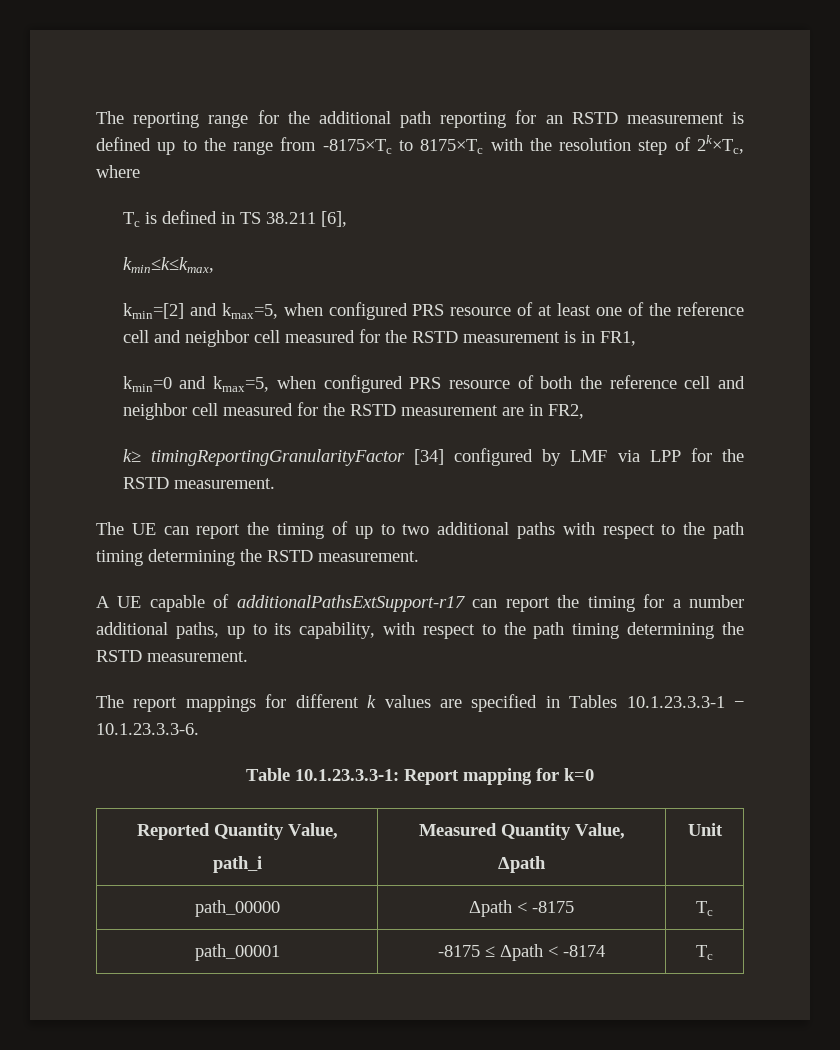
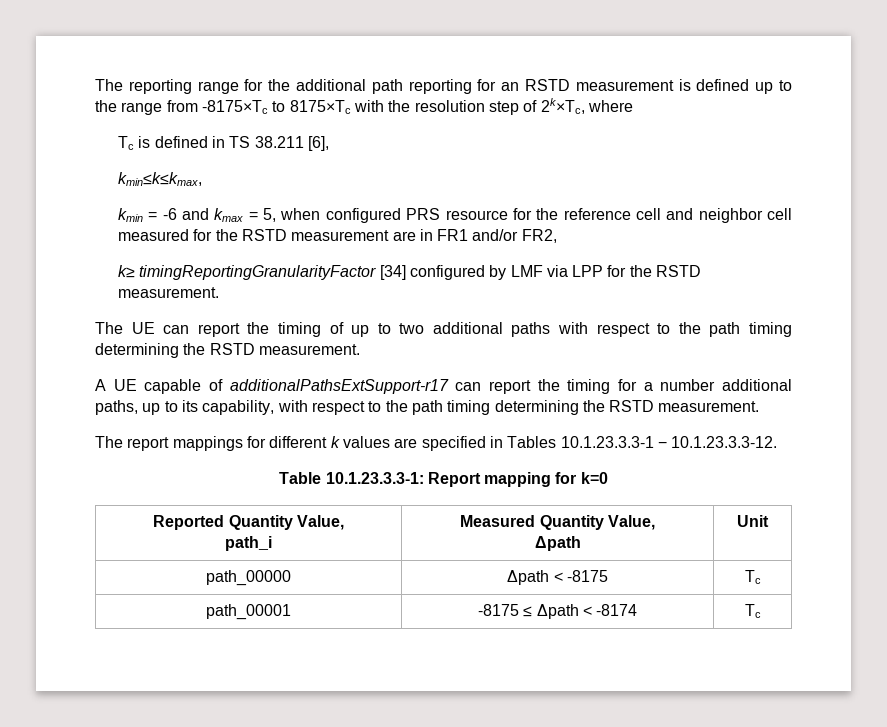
- kmin=[2] and kmax=5, when configured PRS resource of at least one of the reference cell and neighbor cell measured for the RSTD measurement is in FR1,
- kmin=0 and kmax=5, when configured PRS resource of both the reference cell and neighbor cell measured for the RSTD measurement are in FR2,
+ kmin = -6 and kmax = 5, when configured PRS resource for the reference cell and neighbor cell measured for the RSTD measurement are in FR1 and/or FR2,
- The report mappings for different k values are specified in Tables 10.1.23.3.3-1 − 10.1.23.3.3-6.
+ The report mappings for different k values are specified in Tables 10.1.23.3.3-1 − 10.1.23.3.3-12.

